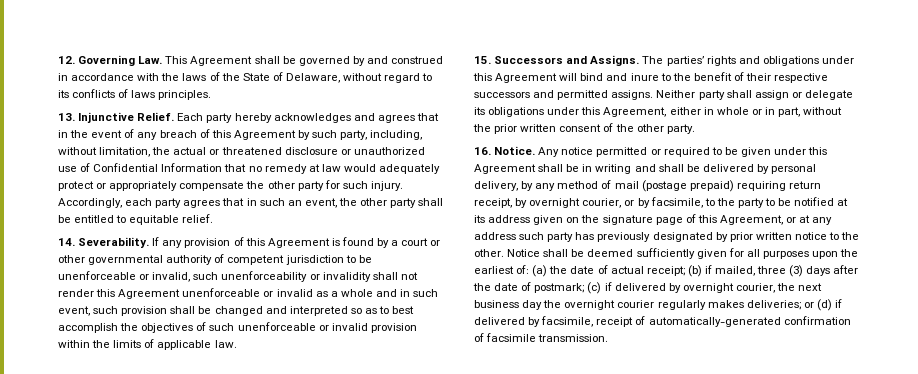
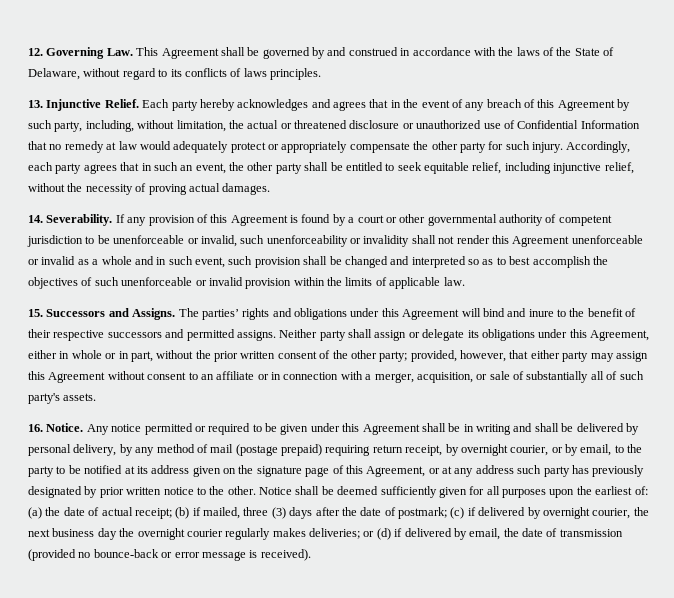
- Accordingly, each party agrees that in such an event, the other party shall be entitled to equitable relief.
+ Accordingly, each party agrees that in such an event, the other party shall be entitled to seek equitable relief, including injunctive relief, without the necessity of proving actual damages.
- Neither party shall assign or delegate its obligations under this Agreement, either in whole or in part, without the prior written consent of the other party.
+ Neither party shall assign or delegate its obligations under this Agreement, either in whole or in part, without the prior written consent of the other party; provided, however, that either party may assign this Agreement without consent to an affiliate or in connection with a merger, acquisition, or sale of substantially all of such party's assets.
- Any notice permitted or required to be given under this Agreement shall be in writing and shall be delivered by personal delivery, by any method of mail (postage prepaid) requiring return receipt, by overnight courier, or by facsimile, to the party to be notified at its address given on the signature page of this Agreement, or at any address such party has previously designated by prior written notice to the other.
+ Any notice permitted or required to be given under this Agreement shall be in writing and shall be delivered by personal delivery, by any method of mail (postage prepaid) requiring return receipt, by overnight courier, or by email, to the party to be notified at its address given on the signature page of this Agreement, or at any address such party has previously designated by prior written notice to the other.
- Notice shall be deemed sufficiently given for all purposes upon the earliest of: (a) the date of actual receipt; (b) if mailed, three (3) days after the date of postmark; (c) if delivered by overnight courier, the next business day the overnight courier regularly makes deliveries; or (d) if delivered by facsimile, receipt of automatically-generated confirmation of facsimile transmission.
+ Notice shall be deemed sufficiently given for all purposes upon the earliest of: (a) the date of actual receipt; (b) if mailed, three (3) days after the date of postmark; (c) if delivered by overnight courier, the next business day the overnight courier regularly makes deliveries; or (d) if delivered by email, the date of transmission (provided no bounce-back or error message is received).

